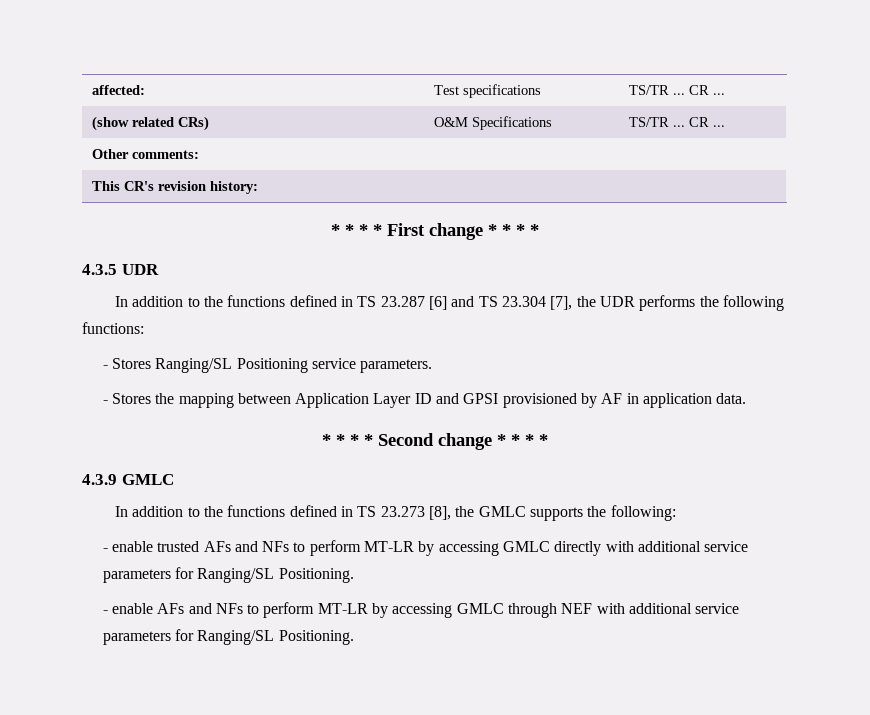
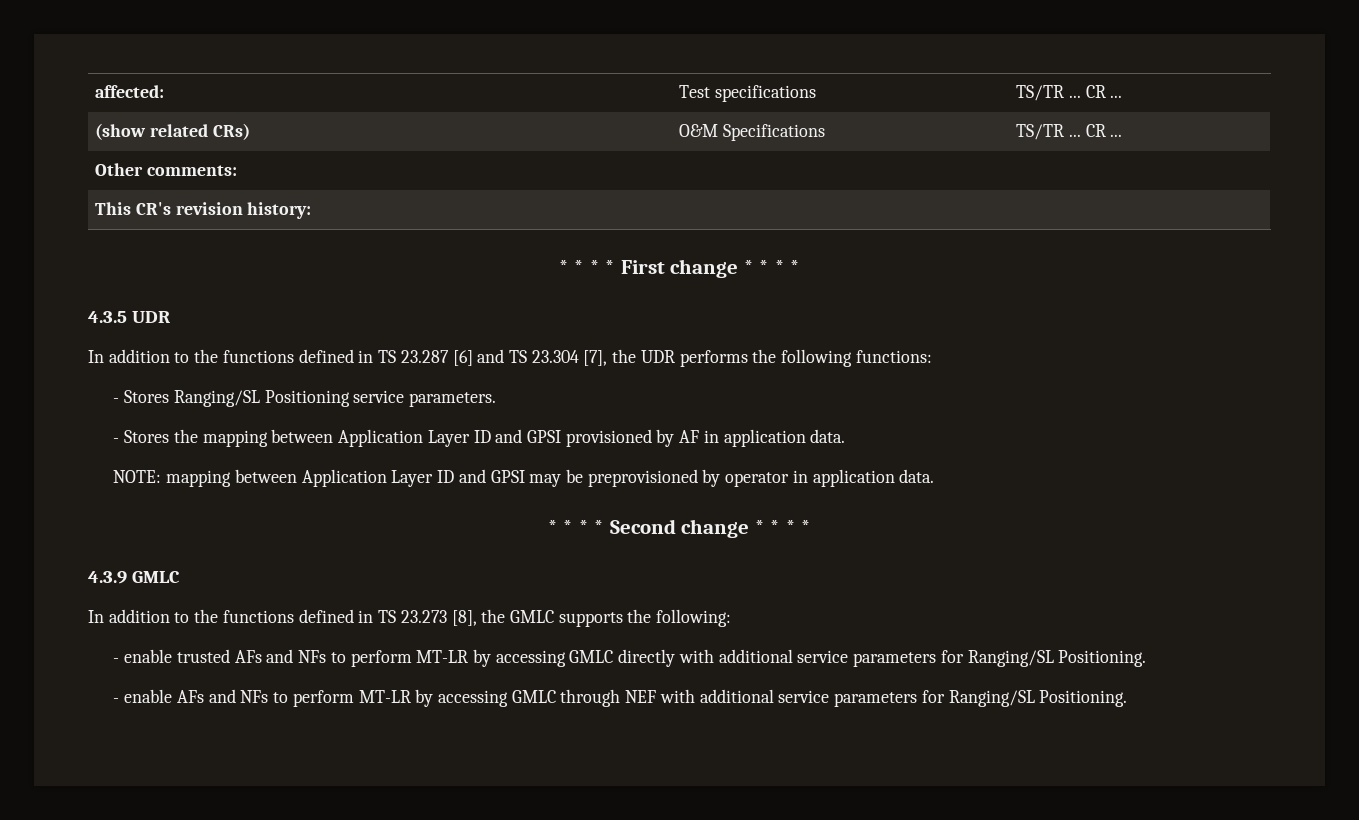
+ NOTE: mapping between Application Layer ID and GPSI may be preprovisioned by operator in application data.

